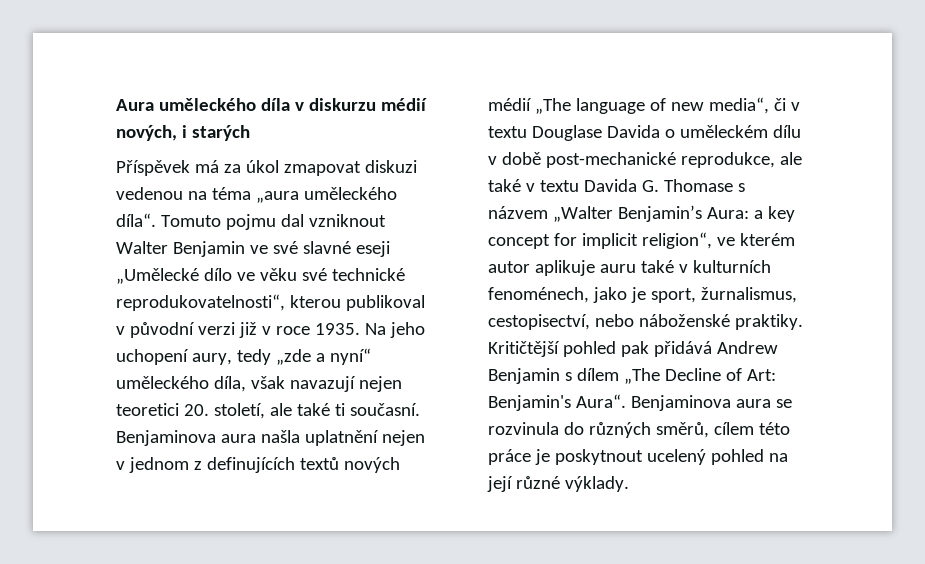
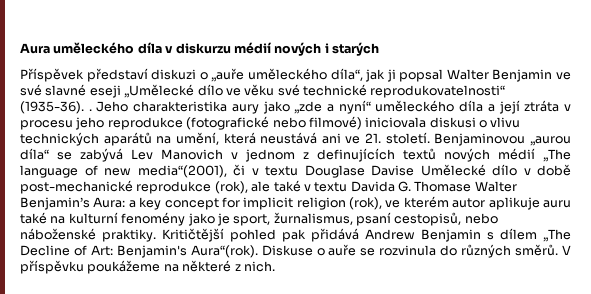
- Aura uměleckého díla v diskurzu médií nových, i starých
+ Aura uměleckého díla v diskurzu médií nových i starých
- Příspěvek má za úkol zmapovat diskuzi vedenou na téma „aura uměleckého díla“. Tomuto pojmu dal vzniknout Walter Benjamin ve své slavné eseji „Umělecké dílo ve věku své technické reprodukovatelnosti“, kterou publikoval v původní verzi již v roce 1935. Na jeho uchopení aury, tedy „zde a nyní“ uměleckého díla, však navazují nejen teoretici 20. století, ale také ti současní. Benjaminova aura našla uplatnění nejen v jednom z definujících textů nových médií „The language of new media“, či v textu Douglase Davida o uměleckém dílu v době post-mechanické reprodukce, ale také v textu Davida G. Thomase s názvem „Walter Benjamin’s Aura: a key concept for implicit religion“, ve kterém autor aplikuje auru také v kulturních fenoménech, jako je sport, žurnalismus, cestopisectví, nebo náboženské praktiky.
+ Příspěvek představí diskuzi o „auře uměleckého díla“, jak ji popsal Walter Benjamin ve své slavné eseji „Umělecké dílo ve věku své technické reprodukovatelnosti“ (1935-36). . Jeho charakteristika aury jako „zde a nyní“ uměleckého díla a její ztráta v procesu jeho reprodukce (fotografické nebo filmové) iniciovala diskusi o vlivu technických aparátů na umění, která neustává ani ve 21. století. Benjaminovou „aurou díla“ se zabývá Lev Manovich v jednom z definujících textů nových médií „The language of new media“(2001), či v textu Douglase Davise Umělecké dílo v době post-mechanické reprodukce (rok), ale také v textu Davida G. Thomase Walter Benjamin’s Aura: a key concept for implicit religion (rok), ve kterém autor aplikuje auru také na kulturní fenomény jako je sport, žurnalismus, psaní cestopisů, nebo náboženské praktiky.
- Kritičtější pohled pak přidává Andrew Benjamin s dílem „The Decline of Art: Benjamin's Aura“. Benjaminova aura se rozvinula do různých směrů, cílem této práce je poskytnout ucelený pohled na její různé výklady.
+ Kritičtější pohled pak přidává Andrew Benjamin s dílem „The Decline of Art: Benjamin's Aura“(rok). Diskuse o auře se rozvinula do různých směrů. V příspěvku poukážeme na některé z nich.

